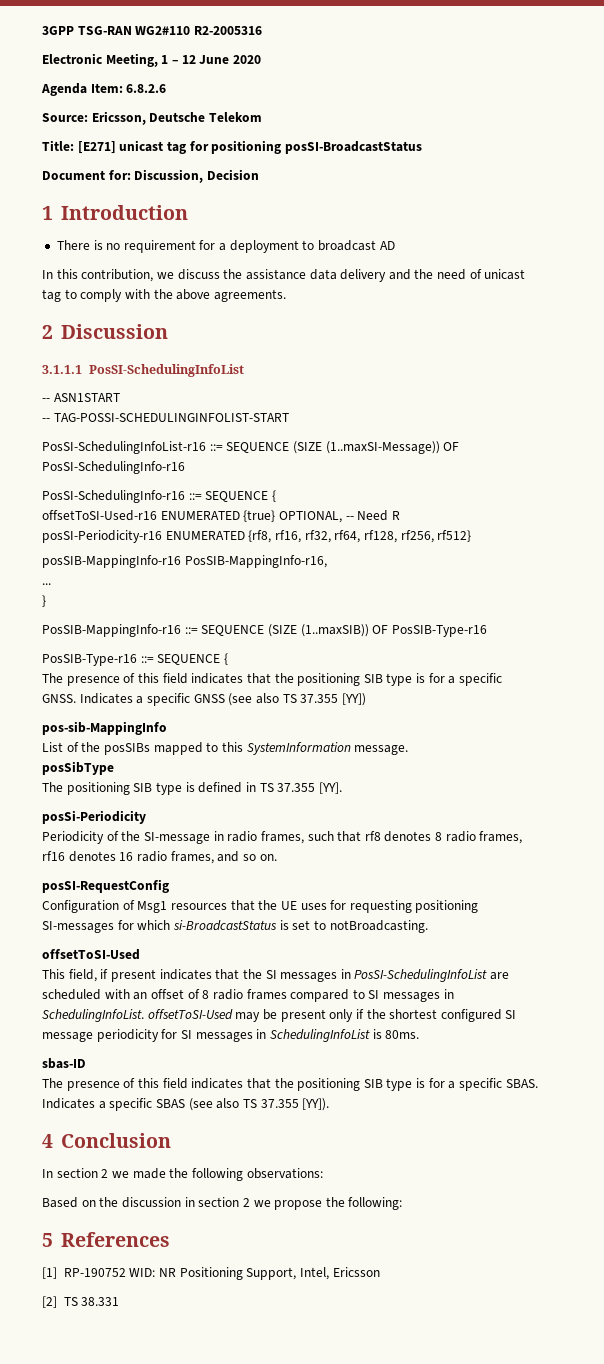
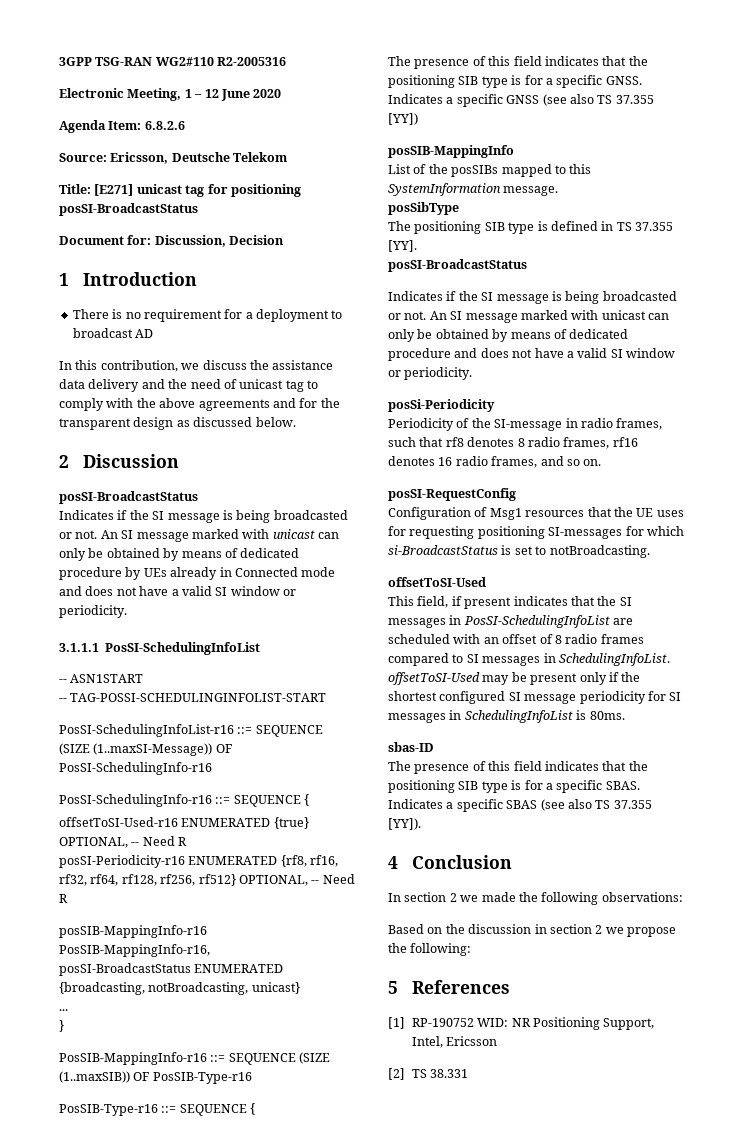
- In this contribution, we discuss the assistance data delivery and the need of unicast tag to comply with the above agreements.
+ In this contribution, we discuss the assistance data delivery and the need of unicast tag to comply with the above agreements and for the transparent design as discussed below.
  2 Discussion
+ posSI-BroadcastStatus
+ Indicates if the SI message is being broadcasted or not. An SI message marked with unicast can only be obtained by means of dedicated procedure by UEs already in Connected mode and does not have a valid SI window or periodicity.
- posSI-Periodicity-r16 ENUMERATED {rf8, rf16, rf32, rf64, rf128, rf256, rf512}
+ posSI-Periodicity-r16 ENUMERATED {rf8, rf16, rf32, rf64, rf128, rf256, rf512} OPTIONAL, -- Need R
  posSIB-MappingInfo-r16 PosSIB-MappingInfo-r16,
+ posSI-BroadcastStatus ENUMERATED {broadcasting, notBroadcasting, unicast}
- pos-sib-MappingInfo
+ posSIB-MappingInfo
  The positioning SIB type is defined in TS 37.355 [YY].
+ posSI-BroadcastStatus
+ Indicates if the SI message is being broadcasted or not. An SI message marked with unicast can only be obtained by means of dedicated procedure and does not have a valid SI window or periodicity.

